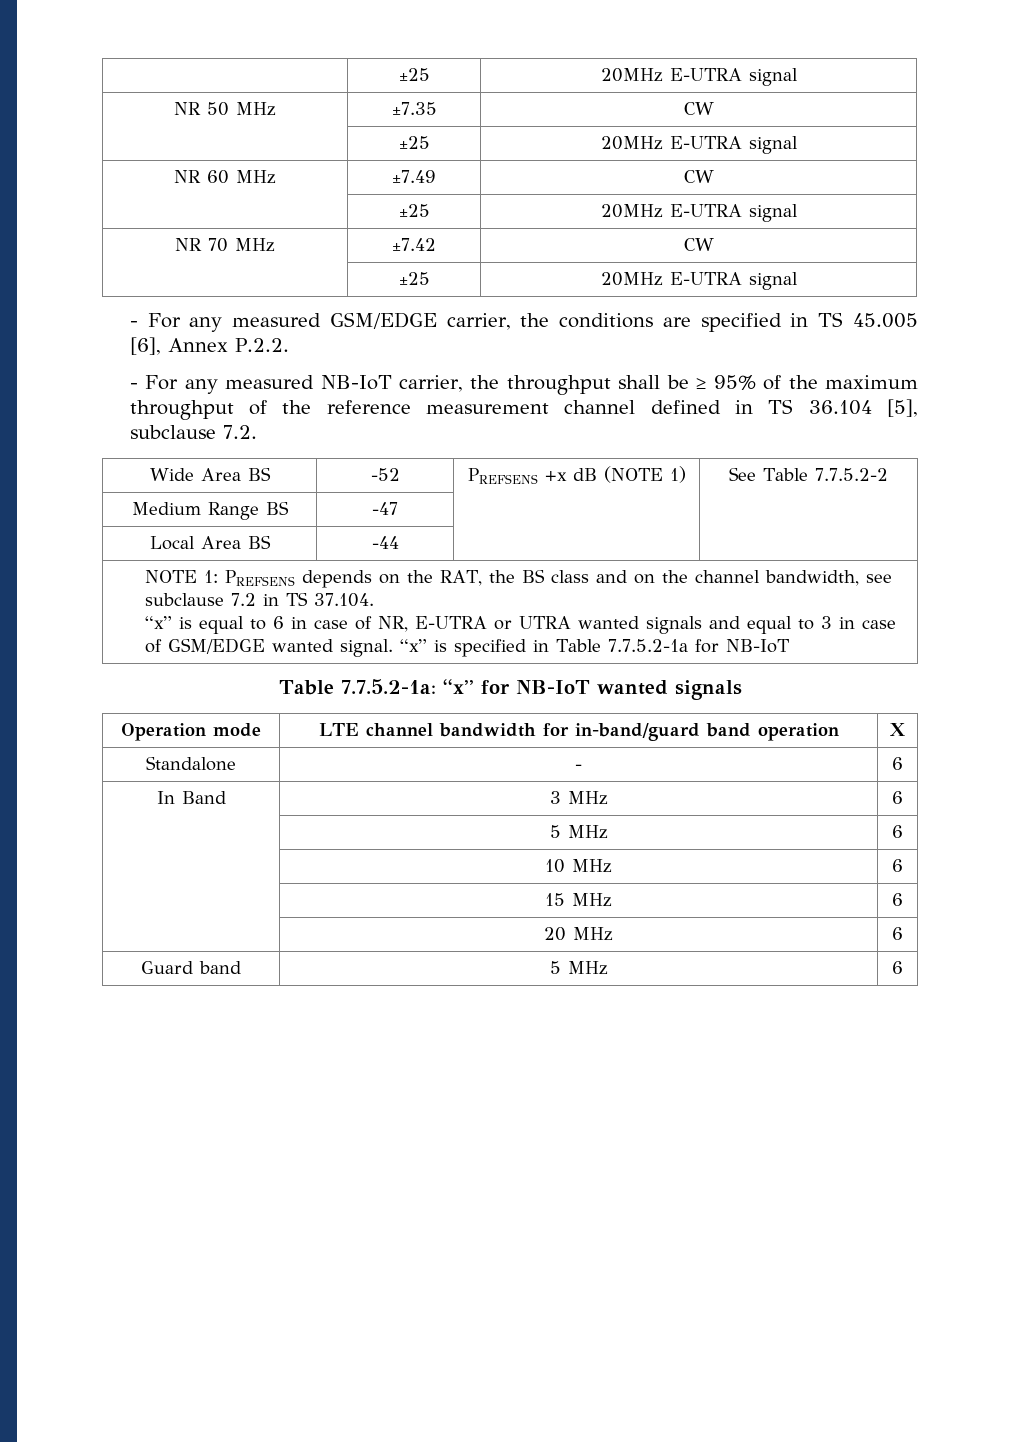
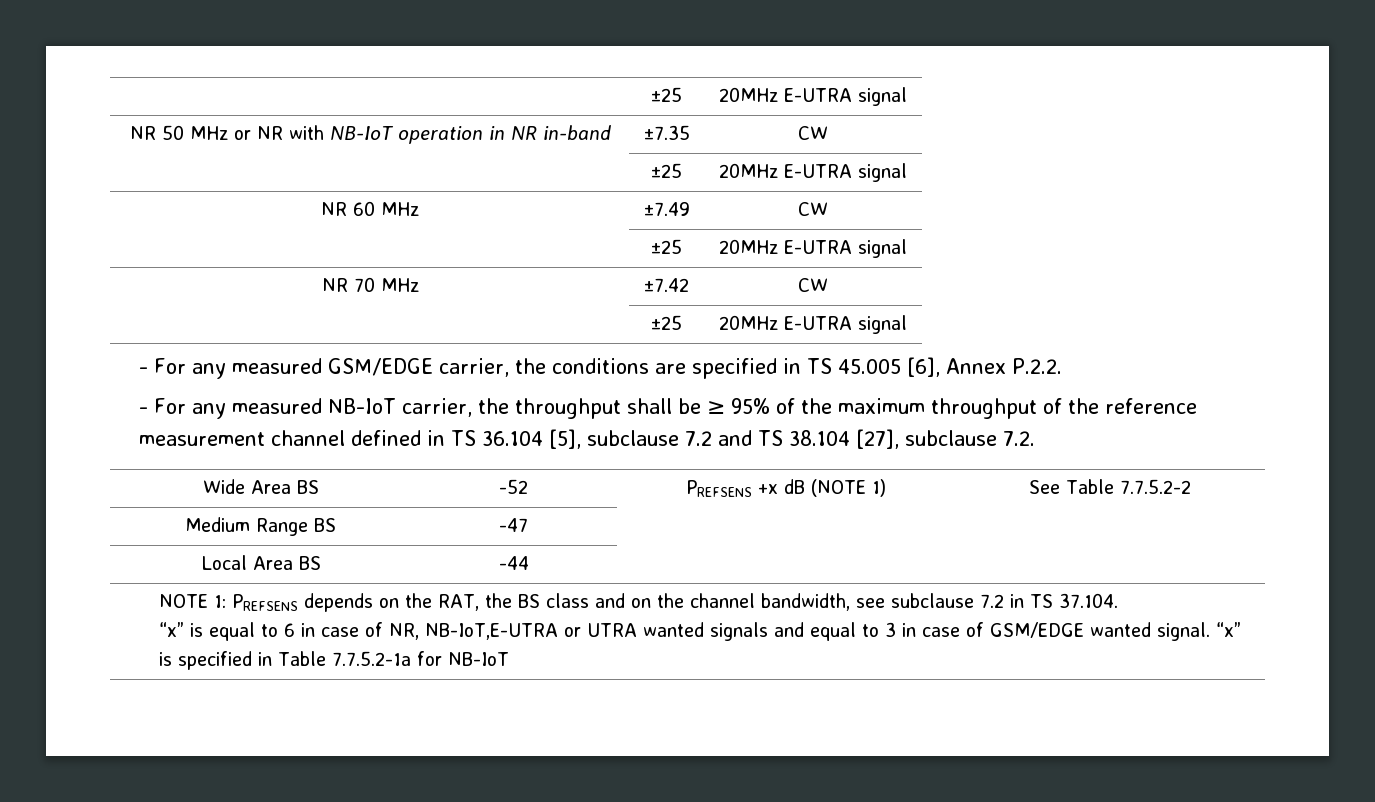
- NR 50 MHz | ±7.35 | CW
+ NR 50 MHz or NR with NB-IoT operation in NR in-band | ±7.35 | CW
- - For any measured NB-IoT carrier, the throughput shall be ≥ 95% of the maximum throughput of the reference measurement channel defined in TS 36.104 [5], subclause 7.2.
+ - For any measured NB-IoT carrier, the throughput shall be ≥ 95% of the maximum throughput of the reference measurement channel defined in TS 36.104 [5], subclause 7.2 and TS 38.104 [27], subclause 7.2.
- “x” is equal to 6 in case of NR, E-UTRA or UTRA wanted signals and equal to 3 in case of GSM/EDGE wanted signal.
+ “x” is equal to 6 in case of NR, NB-IoT,E-UTRA or UTRA wanted signals and equal to 3 in case of GSM/EDGE wanted signal.
- Table 7.7.5.2-1a: “x” for NB-IoT wanted signals
- Operation mode | LTE channel bandwidth for in-band/guard band operation | X
- Standalone | - | 6
- In Band | 3 MHz | 6
- | 5 MHz | 6
- | 10 MHz | 6
- | 15 MHz | 6
- | 20 MHz | 6
- Guard band | 5 MHz | 6

